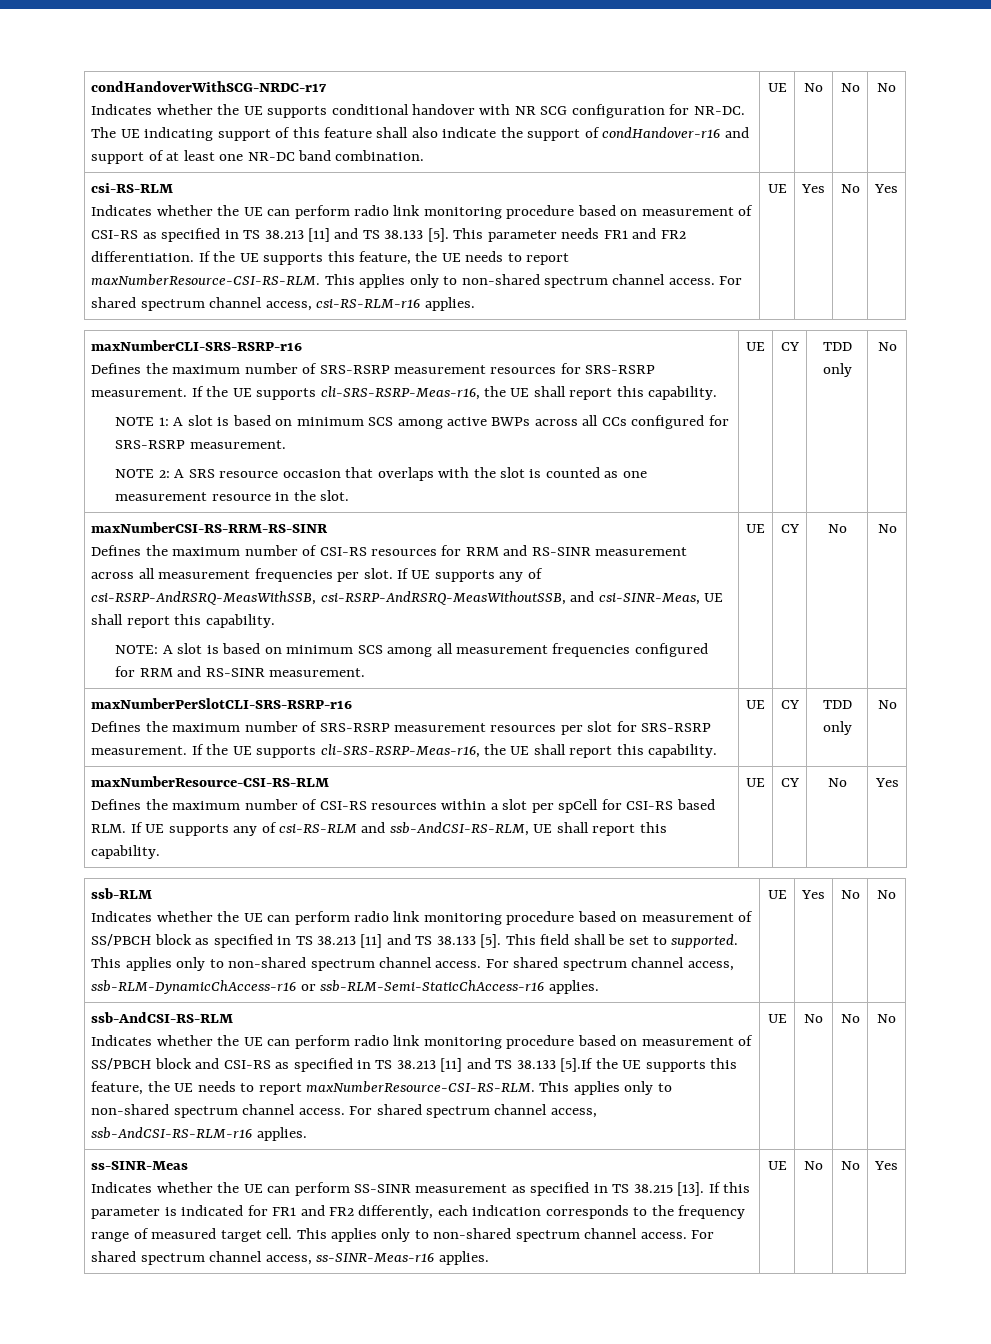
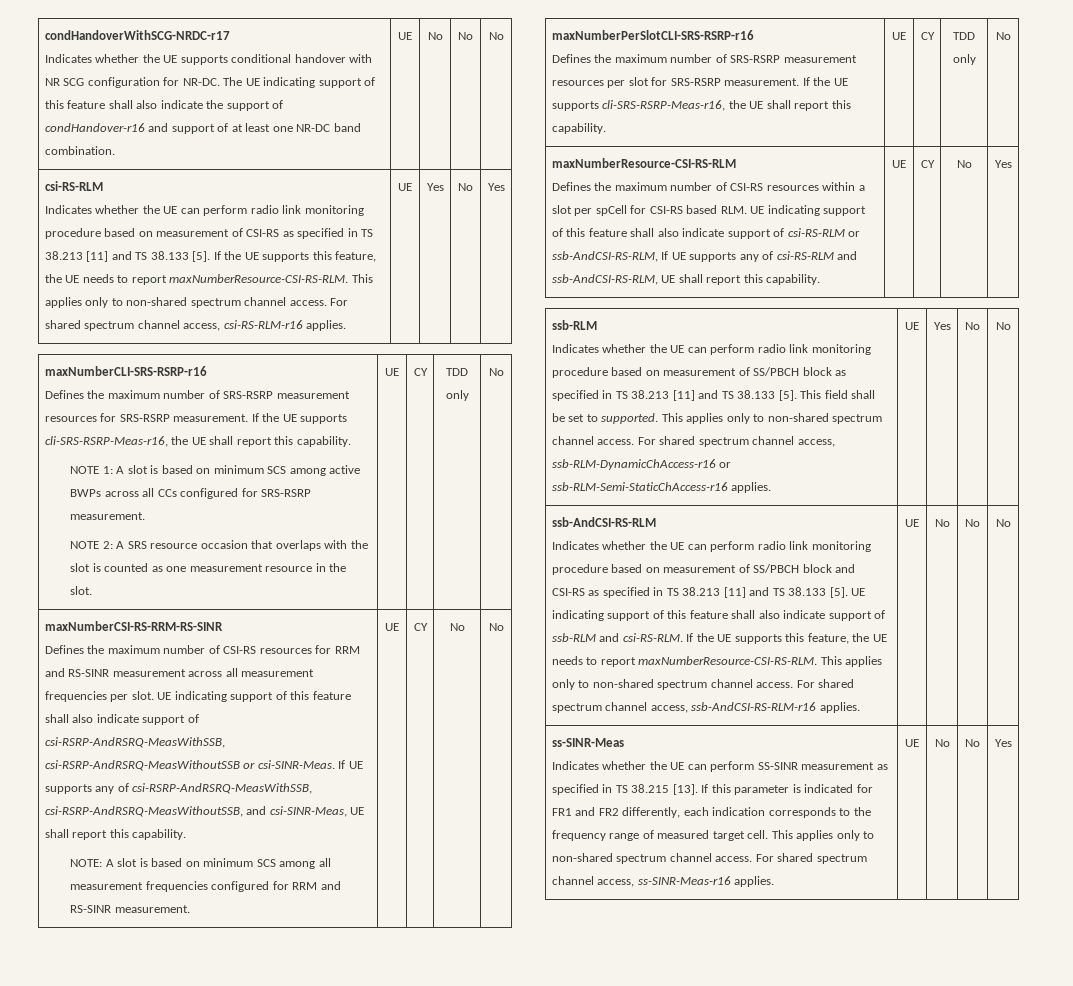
- This parameter needs FR1 and FR2 differentiation.
+ UE indicating support of this feature shall also indicate support of csi-RSRP-AndRSRQ-MeasWithSSB, csi-RSRP-AndRSRQ-MeasWithoutSSB or csi-SINR-Meas.
- Defines the maximum number of CSI-RS resources within a slot per spCell for CSI-RS based RLM. If UE supports any of csi-RS-RLM and ssb-AndCSI-RS-RLM, UE shall report this capability.
+ Defines the maximum number of CSI-RS resources within a slot per spCell for CSI-RS based RLM. UE indicating support of this feature shall also indicate support of csi-RS-RLM or ssb-AndCSI-RS-RLM, If UE supports any of csi-RS-RLM and ssb-AndCSI-RS-RLM, UE shall report this capability.
- Indicates whether the UE can perform radio link monitoring procedure based on measurement of SS/PBCH block and CSI-RS as specified in TS 38.213 [11] and TS 38.133 [5].If the UE supports this feature, the UE needs to report maxNumberResource-CSI-RS-RLM.
+ Indicates whether the UE can perform radio link monitoring procedure based on measurement of SS/PBCH block and CSI-RS as specified in TS 38.213 [11] and TS 38.133 [5]. UE indicating support of this feature shall also indicate support of ssb-RLM and csi-RS-RLM. If the UE supports this feature, the UE needs to report maxNumberResource-CSI-RS-RLM.

